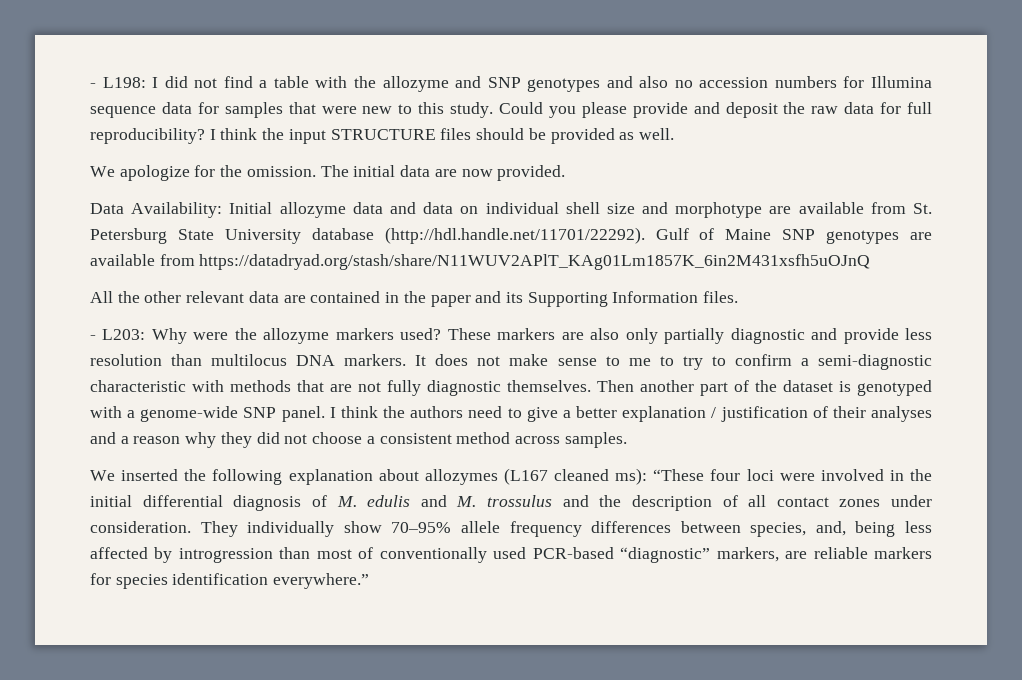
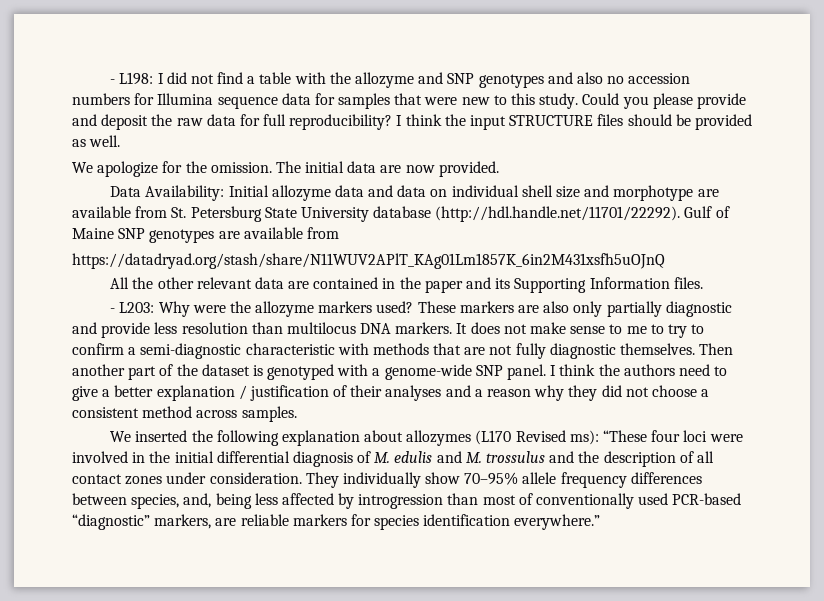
- Data Availability: Initial allozyme data and data on individual shell size and morphotype are available from St. Petersburg State University database (http://hdl.handle.net/11701/22292). Gulf of Maine SNP genotypes are available from https://datadryad.org/stash/share/N11WUV2APlT_KAg01Lm1857K_6in2M431xsfh5uOJnQ
+ Data Availability: Initial allozyme data and data on individual shell size and morphotype are available from St. Petersburg State University database (http://hdl.handle.net/11701/22292). Gulf of Maine SNP genotypes are available from
+ https://datadryad.org/stash/share/N11WUV2APlT_KAg01Lm1857K_6in2M431xsfh5uOJnQ
- We inserted the following explanation about allozymes (L167 cleaned ms): “These four loci were involved in the initial differential diagnosis of M. edulis and M. trossulus and the description of all contact zones under consideration.
+ We inserted the following explanation about allozymes (L170 Revised ms): “These four loci were involved in the initial differential diagnosis of M. edulis and M. trossulus and the description of all contact zones under consideration.

